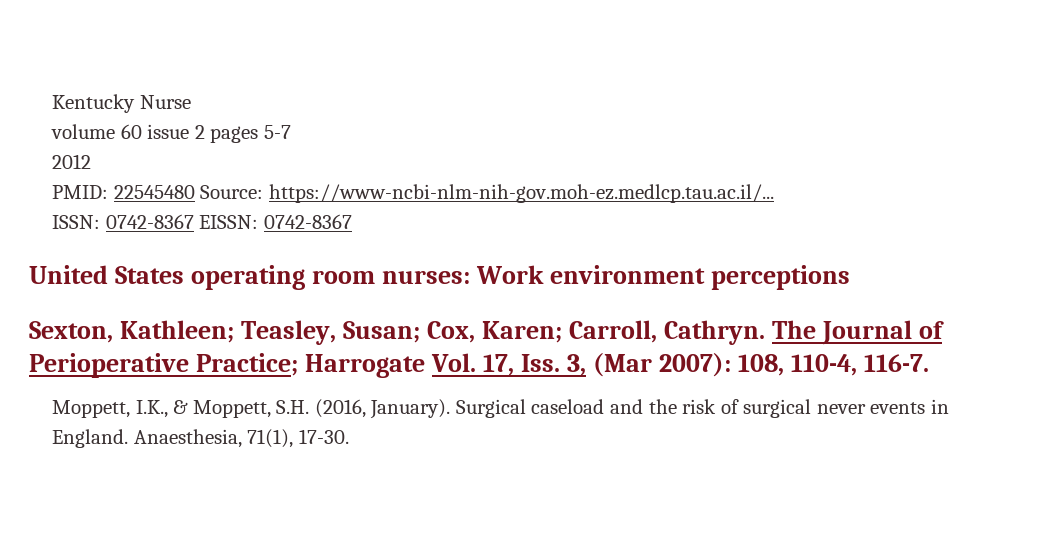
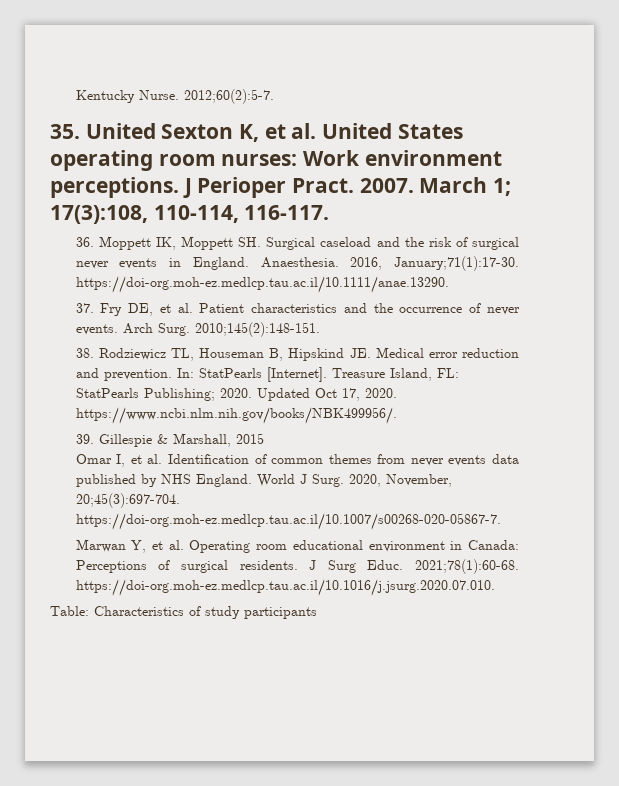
- Kentucky Nurse
- volume 60 issue 2 pages 5-7
- 2012
- PMID: 22545480 Source: https://www-ncbi-nlm-nih-gov.moh-ez.medlcp.tau.ac.il/...
- ISSN: 0742-8367 EISSN: 0742-8367
- United States operating room nurses: Work environment perceptions
- Sexton, Kathleen; Teasley, Susan; Cox, Karen; Carroll, Cathryn. The Journal of Perioperative Practice; Harrogate Vol. 17, Iss. 3, (Mar 2007): 108, 110-4, 116-7.
- Moppett, I.K., & Moppett, S.H. (2016, January). Surgical caseload and the risk of surgical never events in England.
+ Kentucky Nurse. 2012;60(2):5-7.
+ 35. United Sexton K, et al. United States operating room nurses: Work environment perceptions. J Perioper Pract. 2007. March 1; 17(3):108, 110-114, 116-117.
+ 36. Moppett IK, Moppett SH. Surgical caseload and the risk of surgical never events in England.
- Anaesthesia, 71(1), 17-30.
+ Anaesthesia. 2016, January;71(1):17-30. https://doi-org.moh-ez.medlcp.tau.ac.il/10.1111/anae.13290.
+ 37. Fry DE, et al. Patient characteristics and the occurrence of never events. Arch Surg. 2010;145(2):148-151.
+ 38. Rodziewicz TL, Houseman B, Hipskind JE. Medical error reduction and prevention. In: StatPearls [Internet]. Treasure Island, FL: StatPearls Publishing; 2020. Updated Oct 17, 2020. https://www.ncbi.nlm.nih.gov/books/NBK499956/.
+ 39. Gillespie & Marshall, 2015
+ Omar I, et al. Identification of common themes from never events data published by NHS England. World J Surg. 2020, November, 20;45(3):697-704. https://doi-org.moh-ez.medlcp.tau.ac.il/10.1007/s00268-020-05867-7.
+ Marwan Y, et al. Operating room educational environment in Canada: Perceptions of surgical residents. J Surg Educ. 2021;78(1):60-68. https://doi-org.moh-ez.medlcp.tau.ac.il/10.1016/j.jsurg.2020.07.010.
+ Table: Characteristics of study participants

